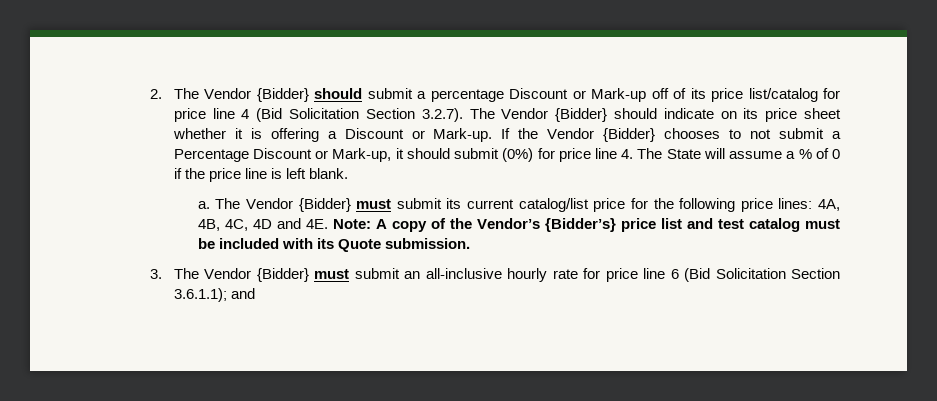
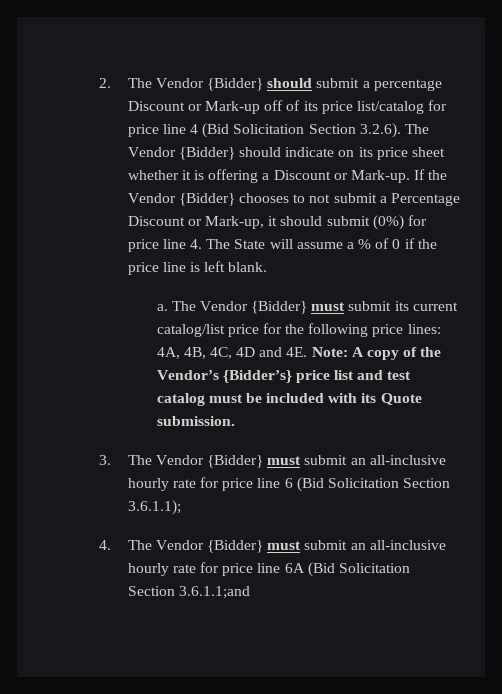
- 2. The Vendor {Bidder} should submit a percentage Discount or Mark-up off of its price list/catalog for price line 4 (Bid Solicitation Section 3.2.7). The Vendor {Bidder} should indicate on its price sheet whether it is offering a Discount or Mark-up.
+ 2. The Vendor {Bidder} should submit a percentage Discount or Mark-up off of its price list/catalog for price line 4 (Bid Solicitation Section 3.2.6). The Vendor {Bidder} should indicate on its price sheet whether it is offering a Discount or Mark-up.
- 3. The Vendor {Bidder} must submit an all-inclusive hourly rate for price line 6 (Bid Solicitation Section 3.6.1.1); and
+ 3. The Vendor {Bidder} must submit an all-inclusive hourly rate for price line 6 (Bid Solicitation Section 3.6.1.1);
+ 4. The Vendor {Bidder} must submit an all-inclusive hourly rate for price line 6A (Bid Solicitation Section 3.6.1.1;and

